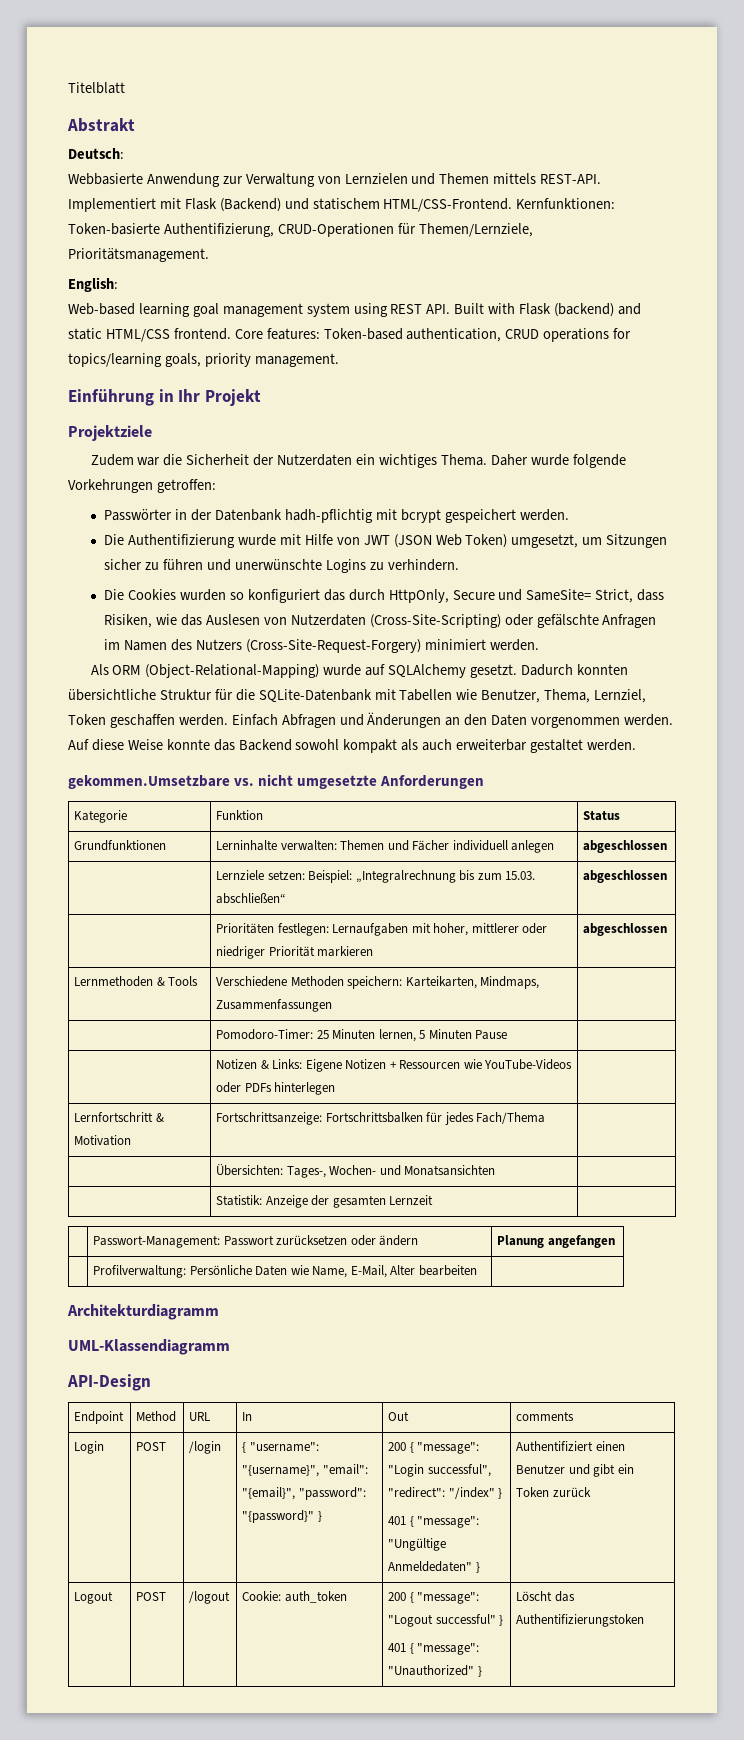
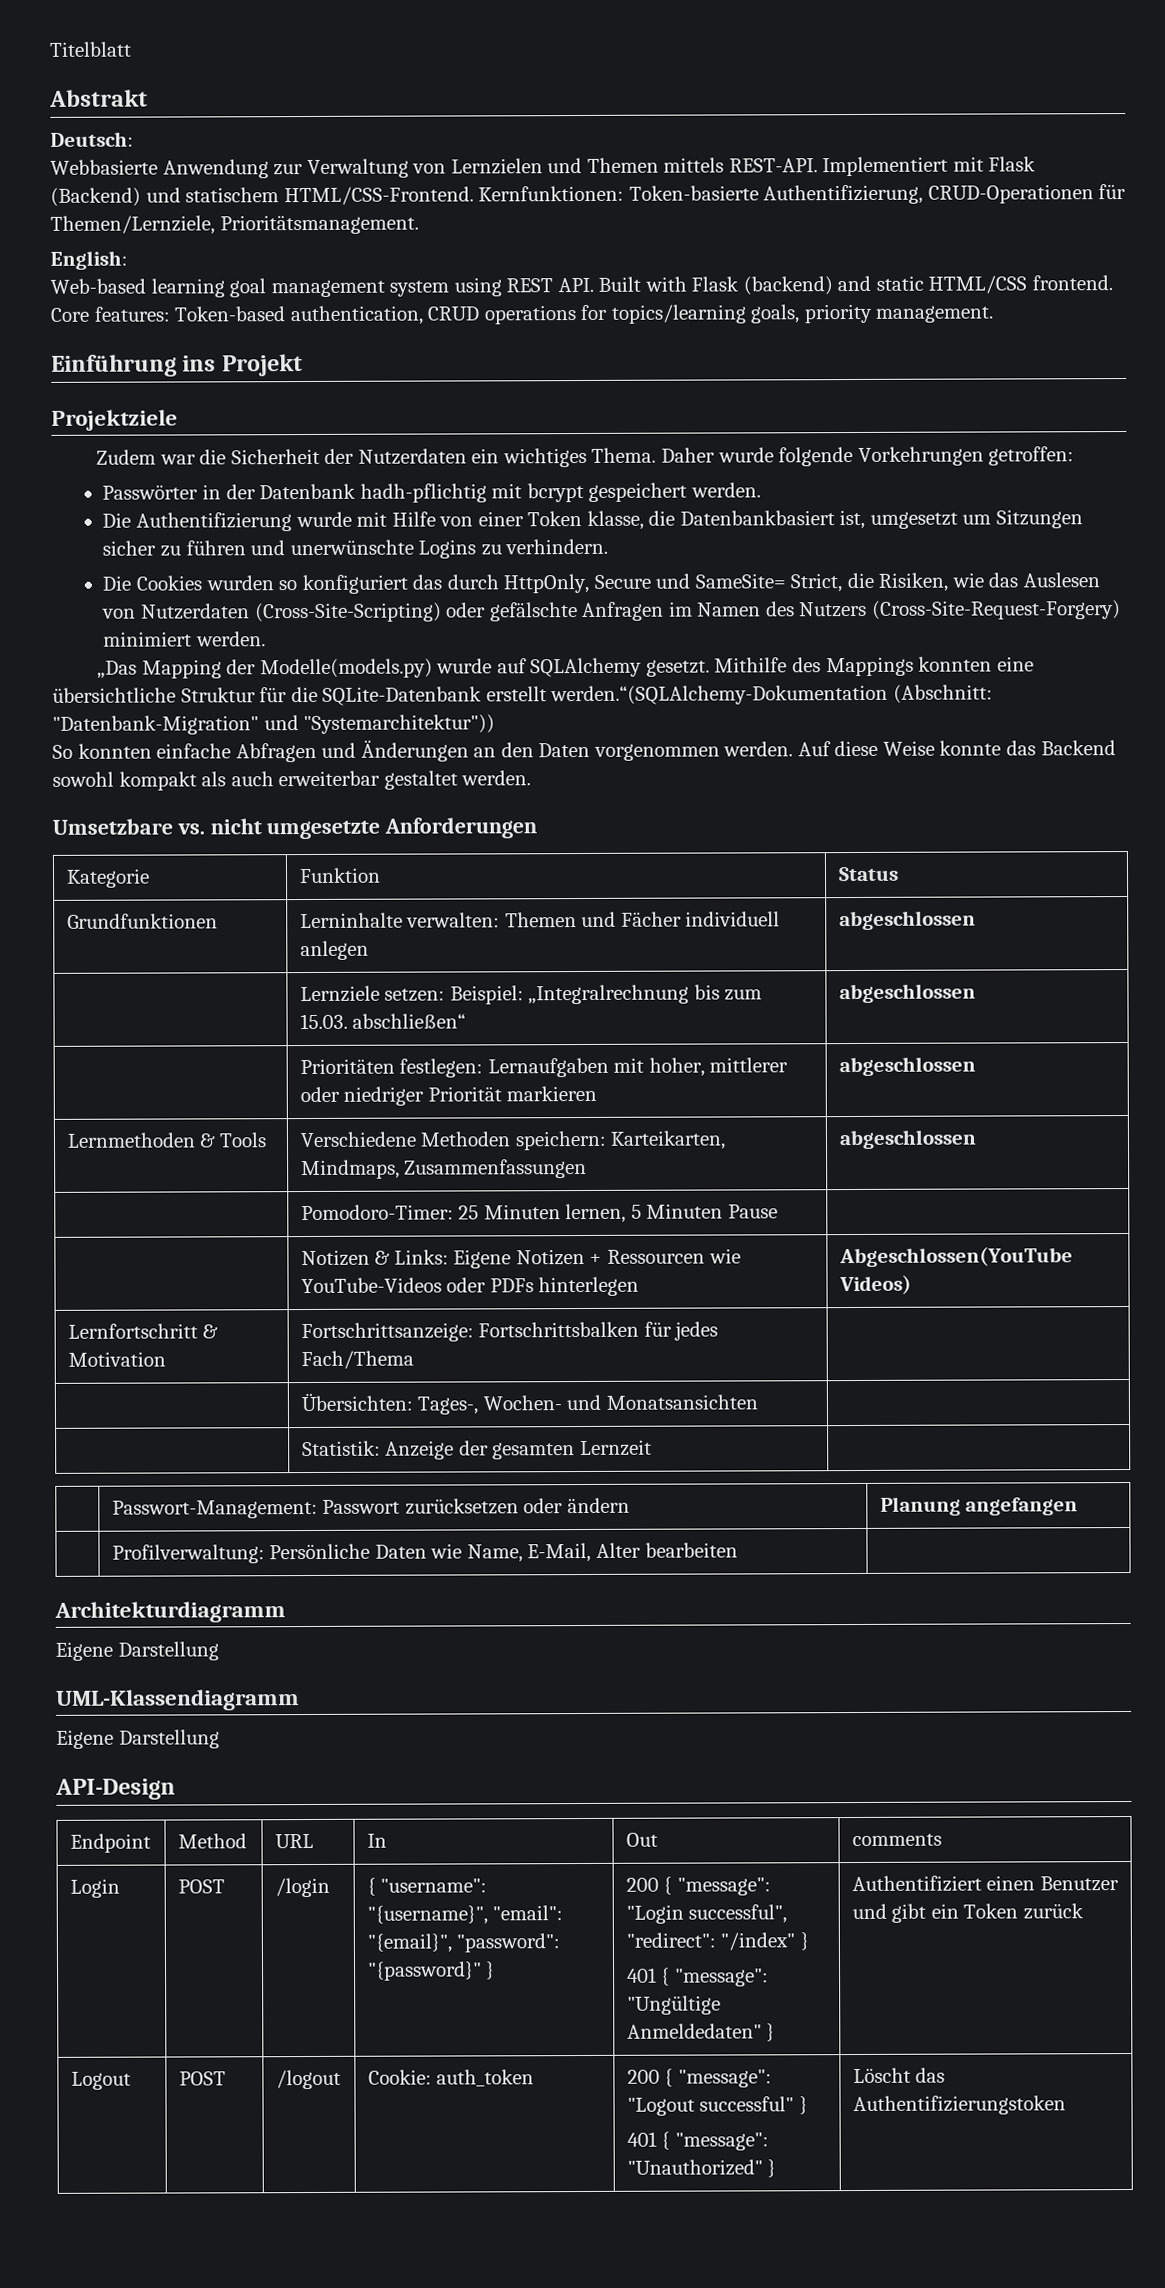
- Einführung in Ihr Projekt
+ Einführung ins Projekt
- Die Authentifizierung wurde mit Hilfe von JWT (JSON Web Token) umgesetzt, um Sitzungen sicher zu führen und unerwünschte Logins zu verhindern.
+ Die Authentifizierung wurde mit Hilfe von einer Token klasse, die Datenbankbasiert ist, umgesetzt um Sitzungen sicher zu führen und unerwünschte Logins zu verhindern.
- Die Cookies wurden so konfiguriert das durch HttpOnly, Secure und SameSite= Strict, dass Risiken, wie das Auslesen von Nutzerdaten (Cross-Site-Scripting) oder gefälschte Anfragen im Namen des Nutzers (Cross-Site-Request-Forgery) minimiert werden.
+ Die Cookies wurden so konfiguriert das durch HttpOnly, Secure und SameSite= Strict, die Risiken, wie das Auslesen von Nutzerdaten (Cross-Site-Scripting) oder gefälschte Anfragen im Namen des Nutzers (Cross-Site-Request-Forgery) minimiert werden.
- Als ORM (Object-Relational-Mapping) wurde auf SQLAlchemy gesetzt. Dadurch konnten übersichtliche Struktur für die SQLite-Datenbank mit Tabellen wie Benutzer, Thema, Lernziel, Token geschaffen werden. Einfach Abfragen und Änderungen an den Daten vorgenommen werden.
+ „Das Mapping der Modelle(models.py) wurde auf SQLAlchemy gesetzt. Mithilfe des Mappings konnten eine übersichtliche Struktur für die SQLite-Datenbank erstellt werden.“(SQLAlchemy-Dokumentation (Abschnitt: "Datenbank-Migration" und "Systemarchitektur"))
+ So konnten einfache Abfragen und Änderungen an den Daten vorgenommen werden.
- gekommen.Umsetzbare vs. nicht umgesetzte Anforderungen
+ Umsetzbare vs. nicht umgesetzte Anforderungen
- Lernmethoden & Tools | Verschiedene Methoden speichern: Karteikarten, Mindmaps, Zusammenfassungen |
+ Lernmethoden & Tools | Verschiedene Methoden speichern: Karteikarten, Mindmaps, Zusammenfassungen | abgeschlossen
- | Notizen & Links: Eigene Notizen + Ressourcen wie YouTube-Videos oder PDFs hinterlegen |
+ | Notizen & Links: Eigene Notizen + Ressourcen wie YouTube-Videos oder PDFs hinterlegen | Abgeschlossen(YouTube Videos)
  Architekturdiagramm
+ Eigene Darstellung
  UML-Klassendiagramm
+ Eigene Darstellung

